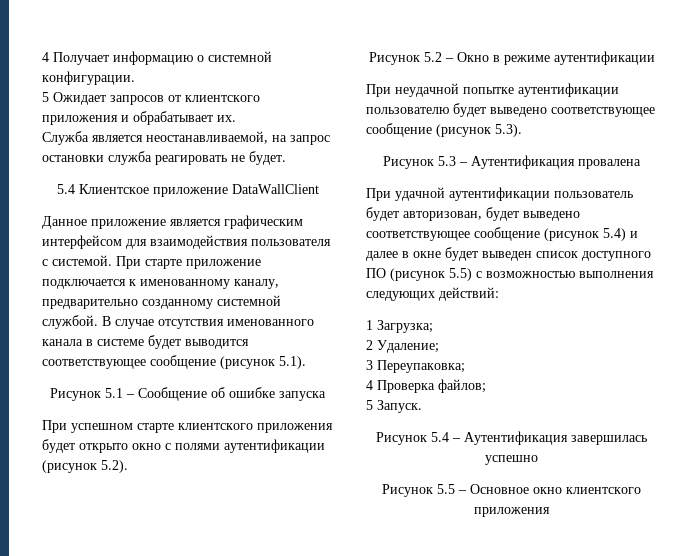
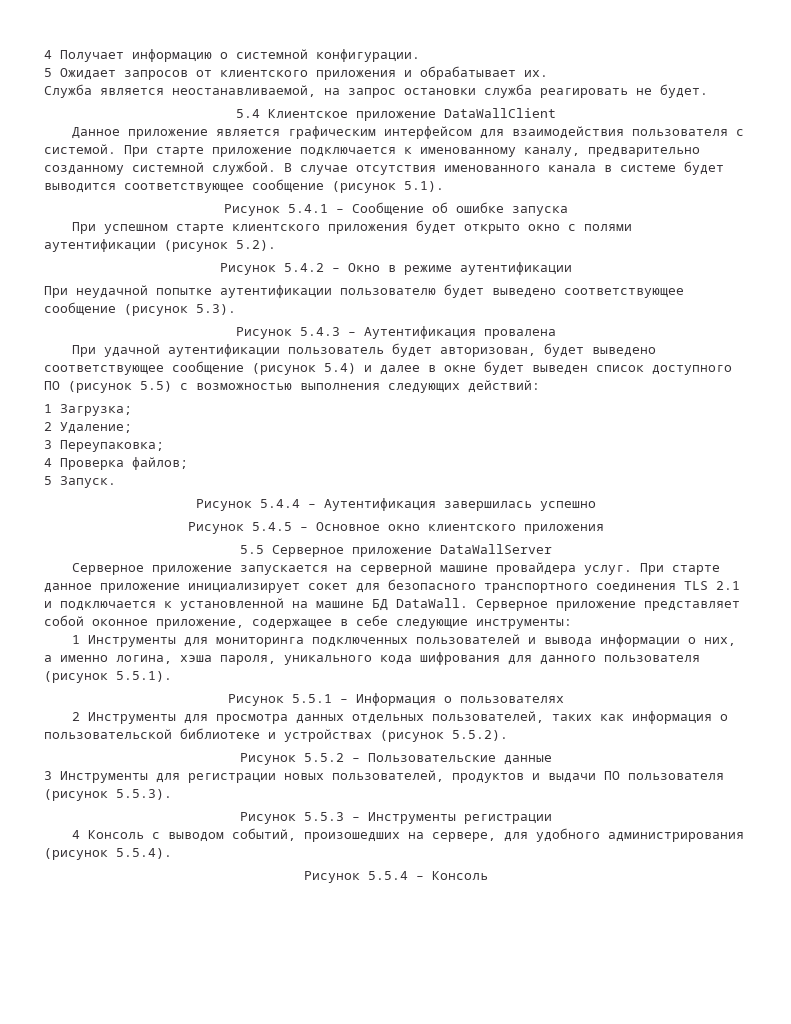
- Рисунок 5.1 – Сообщение об ошибке запуска
+ Рисунок 5.4.1 – Сообщение об ошибке запуска
- Рисунок 5.2 – Окно в режиме аутентификации
+ Рисунок 5.4.2 – Окно в режиме аутентификации
- Рисунок 5.3 – Аутентификация провалена
+ Рисунок 5.4.3 – Аутентификация провалена
- Рисунок 5.4 – Аутентификация завершилась успешно
+ Рисунок 5.4.4 – Аутентификация завершилась успешно
- Рисунок 5.5 – Основное окно клиентского приложения
+ Рисунок 5.4.5 – Основное окно клиентского приложения
+ 5.5 Серверное приложение DataWallServer
+ Серверное приложение запускается на серверной машине провайдера услуг. При старте данное приложение инициализирует сокет для безопасного транспортного соединения TLS 2.1 и подключается к установленной на машине БД DataWall. Серверное приложение представляет собой оконное приложение, содержащее в себе следующие инструменты:
+ 1 Инструменты для мониторинга подключенных пользователей и вывода информации о них, а именно логина, хэша пароля, уникального кода шифрования для данного пользователя (рисунок 5.5.1).
+ Рисунок 5.5.1 – Информация о пользователях
+ 2 Инструменты для просмотра данных отдельных пользователей, таких как информация о пользовательской библиотеке и устройствах (рисунок 5.5.2).
+ Рисунок 5.5.2 – Пользовательские данные
+ 3 Инструменты для регистрации новых пользователей, продуктов и выдачи ПО пользователя (рисунок 5.5.3).
+ Рисунок 5.5.3 – Инструменты регистрации
+ 4 Консоль с выводом событий, произошедших на сервере, для удобного администрирования (рисунок 5.5.4).
+ Рисунок 5.5.4 – Консоль

